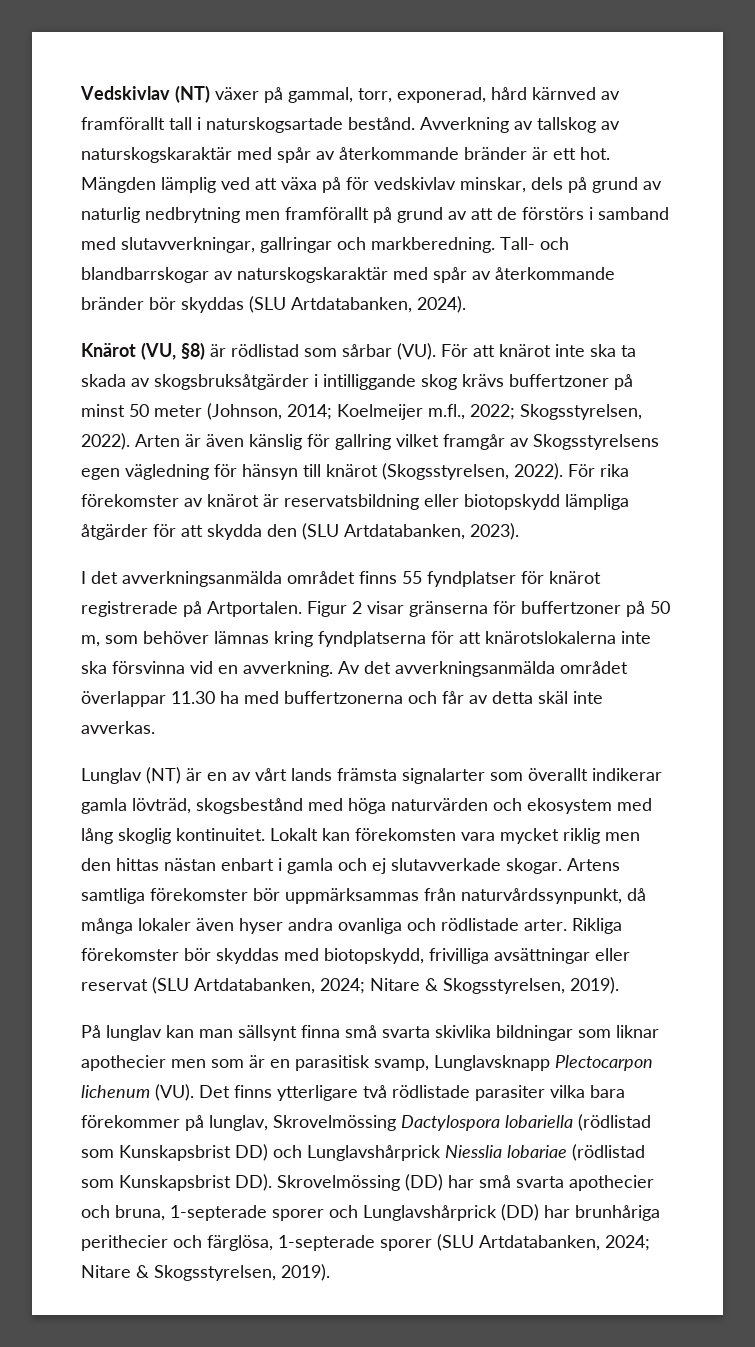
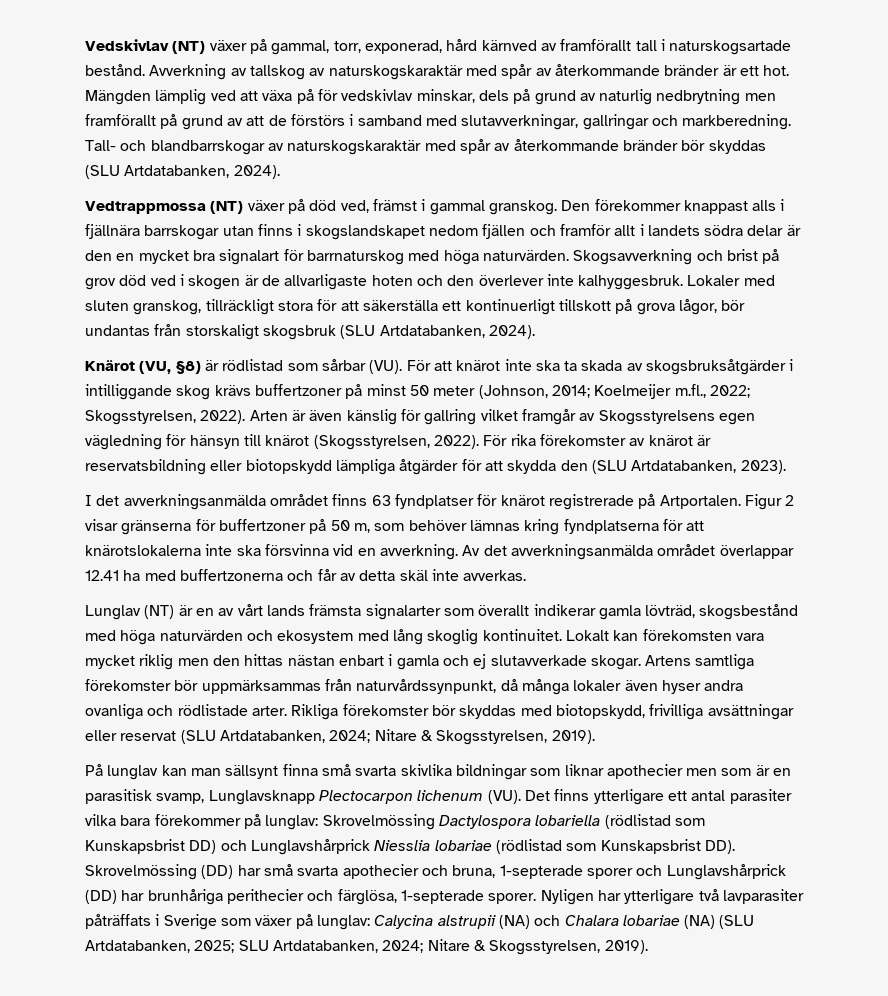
+ Vedtrappmossa (NT) växer på död ved, främst i gammal granskog. Den förekommer knappast alls i fjällnära barrskogar utan finns i skogslandskapet nedom fjällen och framför allt i landets södra delar är den en mycket bra signalart för barrnaturskog med höga naturvärden. Skogsavverkning och brist på grov död ved i skogen är de allvarligaste hoten och den överlever inte kalhyggesbruk. Lokaler med sluten granskog, tillräckligt stora för att säkerställa ett kontinuerligt tillskott på grova lågor, bör undantas från storskaligt skogsbruk (SLU Artdatabanken, 2024).
- I det avverkningsanmälda området finns 55 fyndplatser för knärot registrerade på Artportalen.
+ I det avverkningsanmälda området finns 63 fyndplatser för knärot registrerade på Artportalen.
- Av det avverkningsanmälda området överlappar 11.30 ha med buffertzonerna och får av detta skäl inte avverkas.
+ Av det avverkningsanmälda området överlappar 12.41 ha med buffertzonerna och får av detta skäl inte avverkas.
- På lunglav kan man sällsynt finna små svarta skivlika bildningar som liknar apothecier men som är en parasitisk svamp, Lunglavsknapp Plectocarpon lichenum (VU). Det finns ytterligare två rödlistade parasiter vilka bara förekommer på lunglav, Skrovelmössing Dactylospora lobariella (rödlistad som Kunskapsbrist DD) och Lunglavshårprick Niesslia lobariae (rödlistad som Kunskapsbrist DD). Skrovelmössing (DD) har små svarta apothecier och bruna, 1-septerade sporer och Lunglavshårprick (DD) har brunhåriga perithecier och färglösa, 1-septerade sporer (SLU Artdatabanken, 2024;
+ På lunglav kan man sällsynt finna små svarta skivlika bildningar som liknar apothecier men som är en parasitisk svamp, Lunglavsknapp Plectocarpon lichenum (VU). Det finns ytterligare ett antal parasiter vilka bara förekommer på lunglav: Skrovelmössing Dactylospora lobariella (rödlistad som Kunskapsbrist DD) och Lunglavshårprick Niesslia lobariae (rödlistad som Kunskapsbrist DD). Skrovelmössing (DD) har små svarta apothecier och bruna, 1-septerade sporer och Lunglavshårprick (DD) har brunhåriga perithecier och färglösa, 1-septerade sporer. Nyligen har ytterligare två lavparasiter påträffats i Sverige som växer på lunglav: Calycina alstrupii (NA) och Chalara lobariae (NA) (SLU Artdatabanken, 2025; SLU Artdatabanken, 2024;

